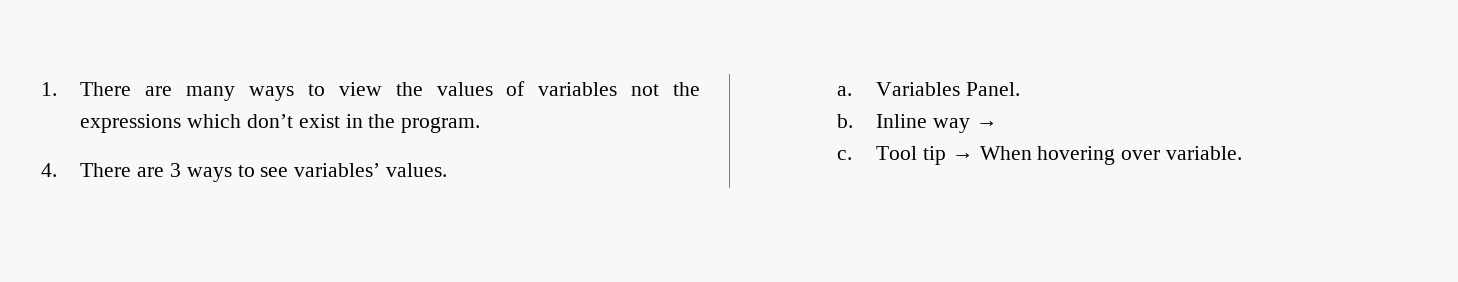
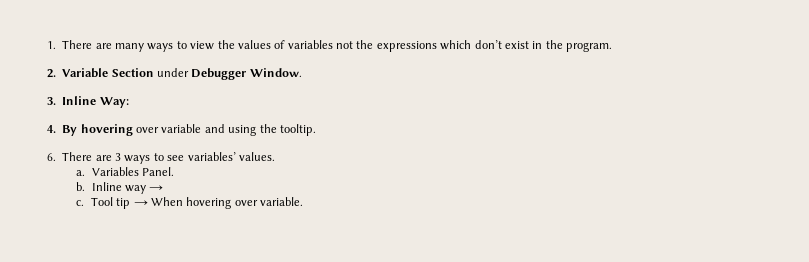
- 4. There are 3 ways to see variables’ values.
+ 2. Variable Section under Debugger Window.
+ 3. Inline Way:
+ 4. By hovering over variable and using the tooltip.
+ 6. There are 3 ways to see variables’ values.

